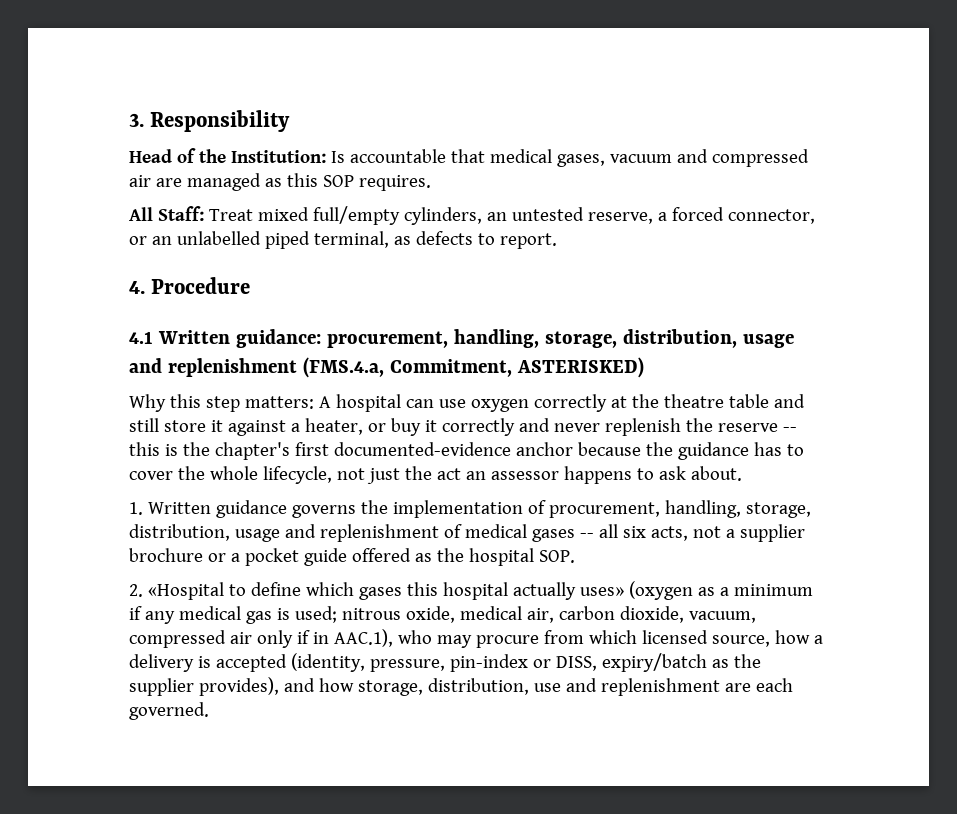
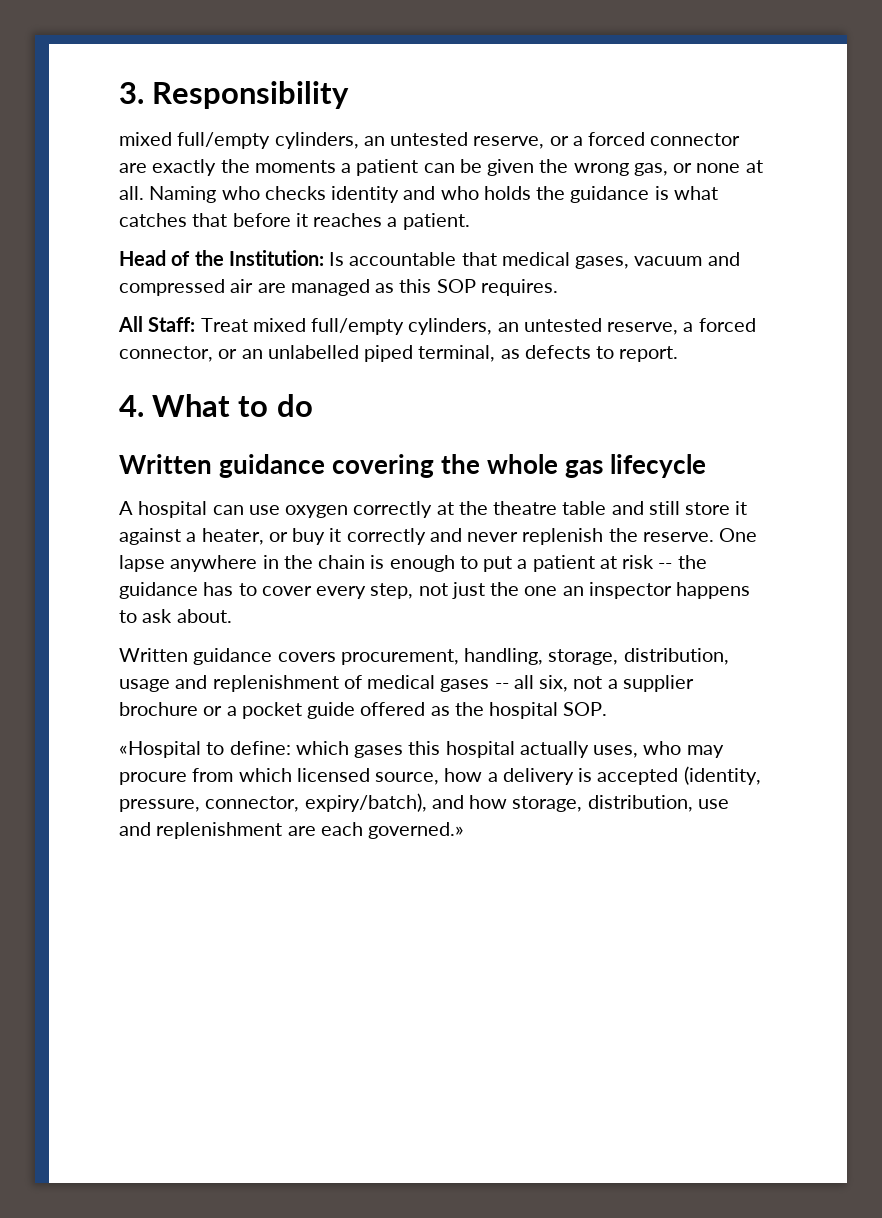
+ mixed full/empty cylinders, an untested reserve, or a forced connector are exactly the moments a patient can be given the wrong gas, or none at all. Naming who checks identity and who holds the guidance is what catches that before it reaches a patient.
- 4. Procedure
- 4.1 Written guidance: procurement, handling, storage, distribution, usage and replenishment (FMS.4.a, Commitment, ASTERISKED)
- Why this step matters: A hospital can use oxygen correctly at the theatre table and still store it against a heater, or buy it correctly and never replenish the reserve -- this is the chapter's first documented-evidence anchor because the guidance has to cover the whole lifecycle, not just the act an assessor happens to ask about.
+ 4. What to do
+ Written guidance covering the whole gas lifecycle
+ A hospital can use oxygen correctly at the theatre table and still store it against a heater, or buy it correctly and never replenish the reserve. One lapse anywhere in the chain is enough to put a patient at risk -- the guidance has to cover every step, not just the one an inspector happens to ask about.
- 1. Written guidance governs the implementation of procurement, handling, storage, distribution, usage and replenishment of medical gases -- all six acts, not a supplier brochure or a pocket guide offered as the hospital SOP.
+ Written guidance covers procurement, handling, storage, distribution, usage and replenishment of medical gases -- all six, not a supplier brochure or a pocket guide offered as the hospital SOP.
- 2. «Hospital to define which gases this hospital actually uses» (oxygen as a minimum if any medical gas is used; nitrous oxide, medical air, carbon dioxide, vacuum, compressed air only if in AAC.1), who may procure from which licensed source, how a delivery is accepted (identity, pressure, pin-index or DISS, expiry/batch as the supplier provides), and how storage, distribution, use and replenishment are each governed.
+ «Hospital to define: which gases this hospital actually uses, who may procure from which licensed source, how a delivery is accepted (identity, pressure, connector, expiry/batch), and how storage, distribution, use and replenishment are each governed.»

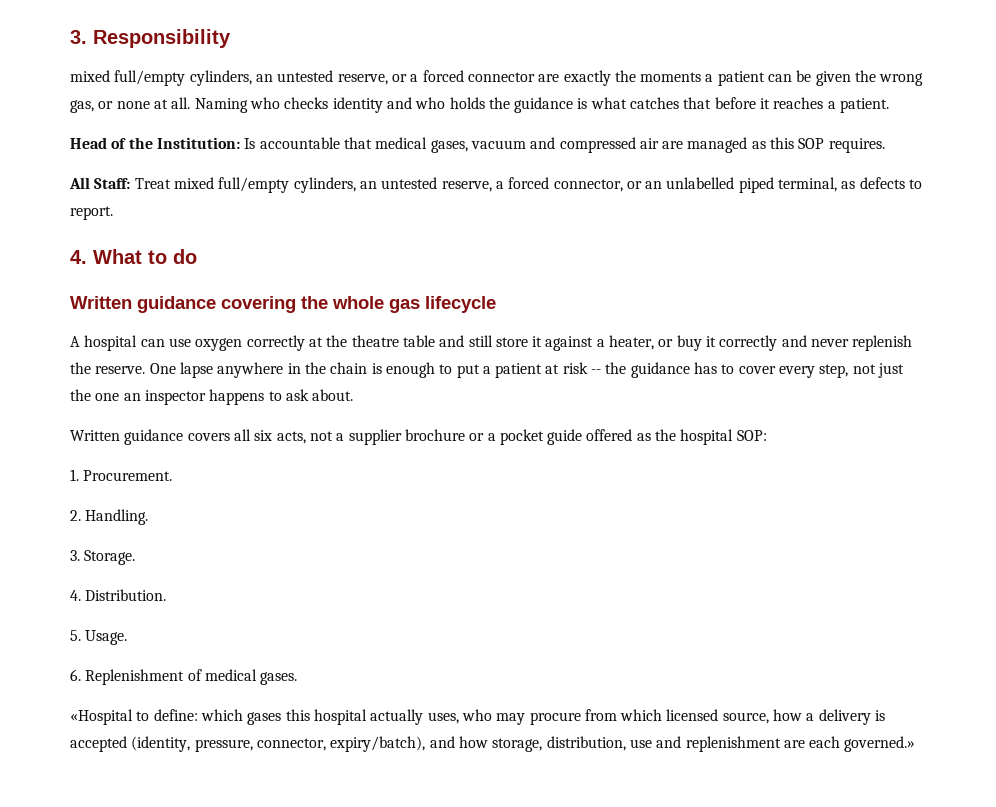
- Written guidance covers procurement, handling, storage, distribution, usage and replenishment of medical gases -- all six, not a supplier brochure or a pocket guide offered as the hospital SOP.
+ Written guidance covers all six acts, not a supplier brochure or a pocket guide offered as the hospital SOP:
+ 1. Procurement.
+ 2. Handling.
+ 3. Storage.
+ 4. Distribution.
+ 5. Usage.
+ 6. Replenishment of medical gases.

